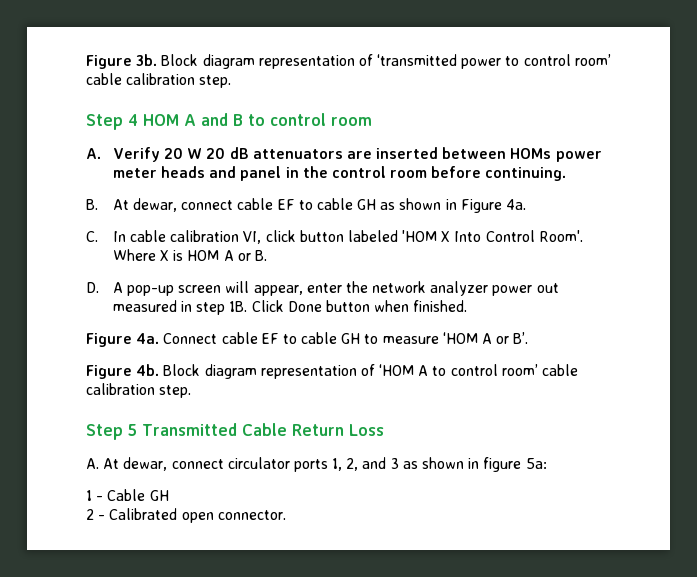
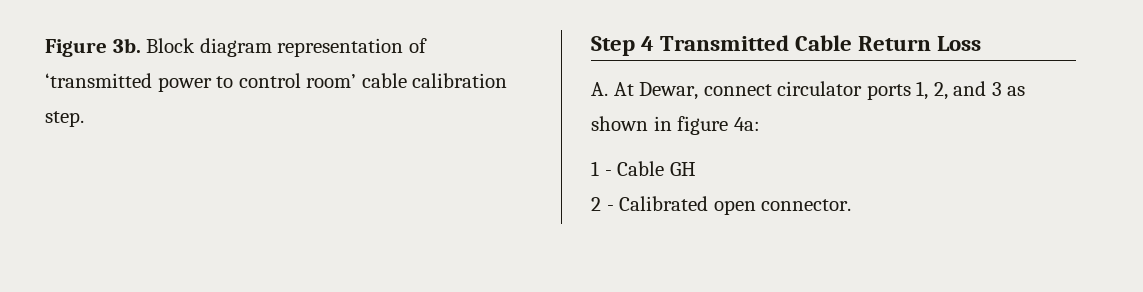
- Step 4 HOM A and B to control room
- A. Verify 20 W 20 dB attenuators are inserted between HOMs power meter heads and panel in the control room before continuing.
- B. At dewar, connect cable EF to cable GH as shown in Figure 4a.
- C. In cable calibration VI, click button labeled 'HOM X Into Control Room'. Where X is HOM A or B.
- D. A pop-up screen will appear, enter the network analyzer power out measured in step 1B. Click Done button when finished.
- Figure 4a. Connect cable EF to cable GH to measure ‘HOM A or B’.
- Figure 4b. Block diagram representation of ‘HOM A to control room’ cable calibration step.
- Step 5 Transmitted Cable Return Loss
+ Step 4 Transmitted Cable Return Loss
- A. At dewar, connect circulator ports 1, 2, and 3 as shown in figure 5a:
+ A. At Dewar, connect circulator ports 1, 2, and 3 as shown in figure 4a:

